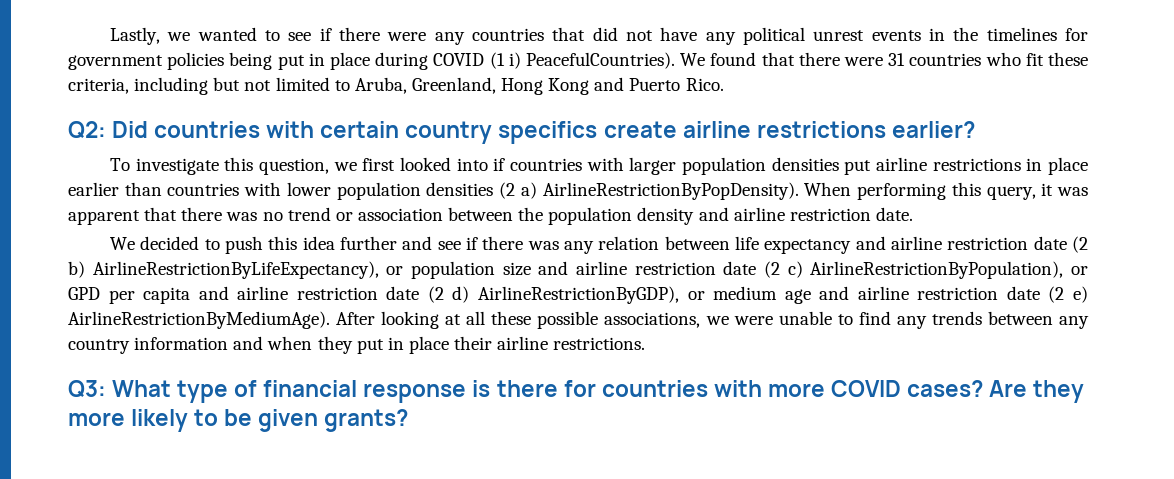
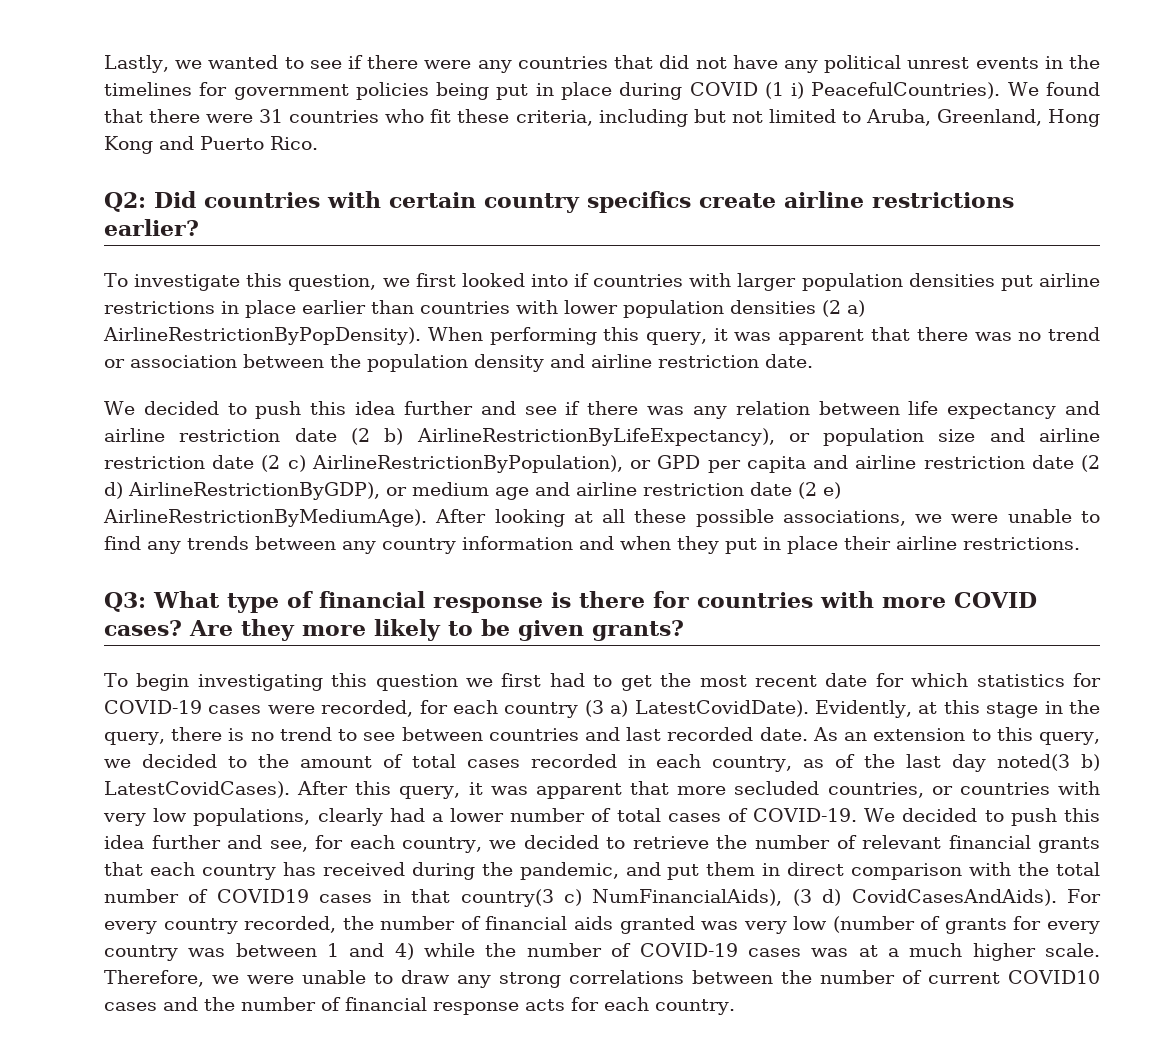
+ To begin investigating this question we first had to get the most recent date for which statistics for COVID-19 cases were recorded, for each country (3 a) LatestCovidDate). Evidently, at this stage in the query, there is no trend to see between countries and last recorded date. As an extension to this query, we decided to the amount of total cases recorded in each country, as of the last day noted(3 b) LatestCovidCases). After this query, it was apparent that more secluded countries, or countries with very low populations, clearly had a lower number of total cases of COVID-19. We decided to push this idea further and see, for each country, we decided to retrieve the number of relevant financial grants that each country has received during the pandemic, and put them in direct comparison with the total number of COVID19 cases in that country(3 c) NumFinancialAids), (3 d) CovidCasesAndAids). For every country recorded, the number of financial aids granted was very low (number of grants for every country was between 1 and 4) while the number of COVID-19 cases was at a much higher scale. Therefore, we were unable to draw any strong correlations between the number of current COVID10 cases and the number of financial response acts for each country.

